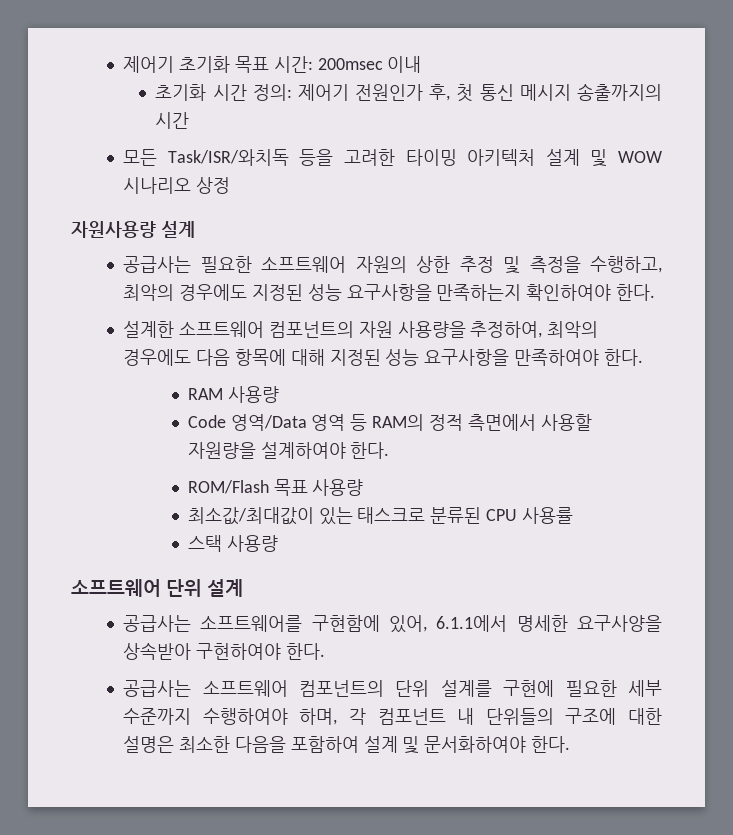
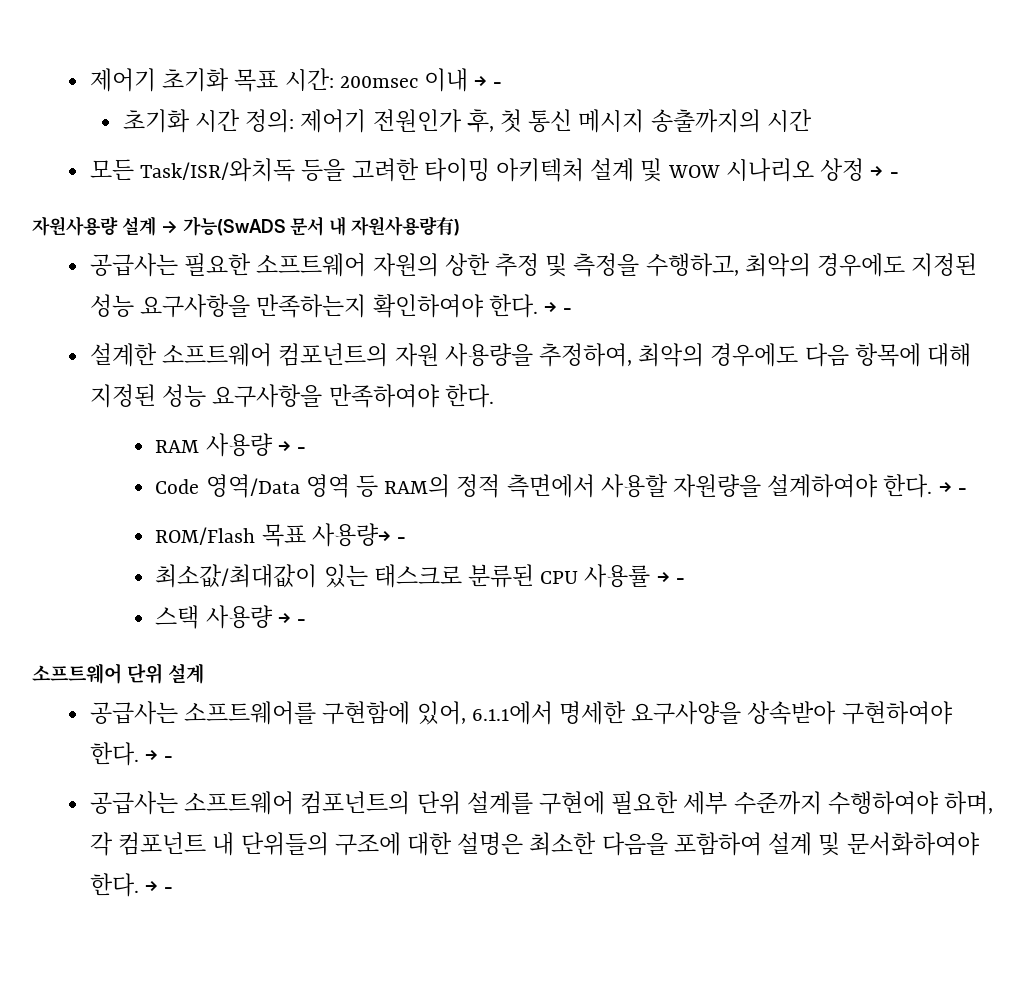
- 제어기 초기화 목표 시간: 200msec 이내
+ 제어기 초기화 목표 시간: 200msec 이내 → -
- 모든 Task/ISR/와치독 등을 고려한 타이밍 아키텍처 설계 및 WOW 시나리오 상정
+ 모든 Task/ISR/와치독 등을 고려한 타이밍 아키텍처 설계 및 WOW 시나리오 상정 → -
- 자원사용량 설계
+ 자원사용량 설계 → 가능(SwADS 문서 내 자원사용량有)
- 공급사는 필요한 소프트웨어 자원의 상한 추정 및 측정을 수행하고, 최악의 경우에도 지정된 성능 요구사항을 만족하는지 확인하여야 한다.
+ 공급사는 필요한 소프트웨어 자원의 상한 추정 및 측정을 수행하고, 최악의 경우에도 지정된 성능 요구사항을 만족하는지 확인하여야 한다. → -
- RAM 사용량
+ RAM 사용량 → -
- Code 영역/Data 영역 등 RAM의 정적 측면에서 사용할 자원량을 설계하여야 한다.
+ Code 영역/Data 영역 등 RAM의 정적 측면에서 사용할 자원량을 설계하여야 한다. → -
- ROM/Flash 목표 사용량
+ ROM/Flash 목표 사용량→ -
- 최소값/최대값이 있는 태스크로 분류된 CPU 사용률
+ 최소값/최대값이 있는 태스크로 분류된 CPU 사용률 → -
- 스택 사용량
+ 스택 사용량 → -
- 공급사는 소프트웨어를 구현함에 있어, 6.1.1에서 명세한 요구사양을 상속받아 구현하여야 한다.
+ 공급사는 소프트웨어를 구현함에 있어, 6.1.1에서 명세한 요구사양을 상속받아 구현하여야 한다. → -
- 공급사는 소프트웨어 컴포넌트의 단위 설계를 구현에 필요한 세부 수준까지 수행하여야 하며, 각 컴포넌트 내 단위들의 구조에 대한 설명은 최소한 다음을 포함하여 설계 및 문서화하여야 한다.
+ 공급사는 소프트웨어 컴포넌트의 단위 설계를 구현에 필요한 세부 수준까지 수행하여야 하며, 각 컴포넌트 내 단위들의 구조에 대한 설명은 최소한 다음을 포함하여 설계 및 문서화하여야 한다. → -

